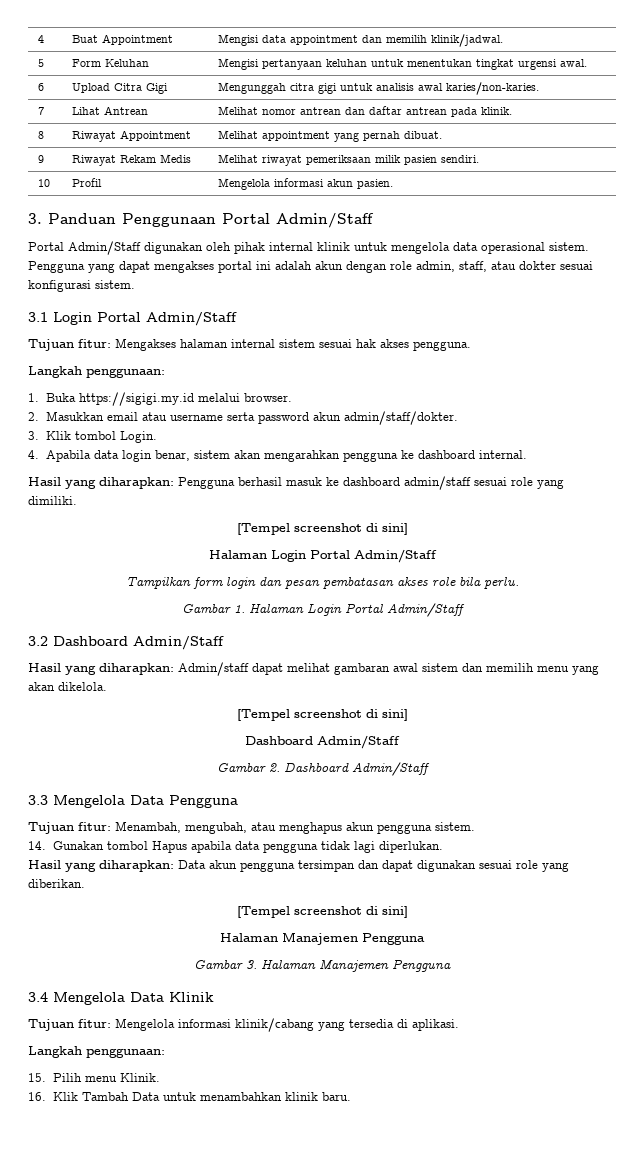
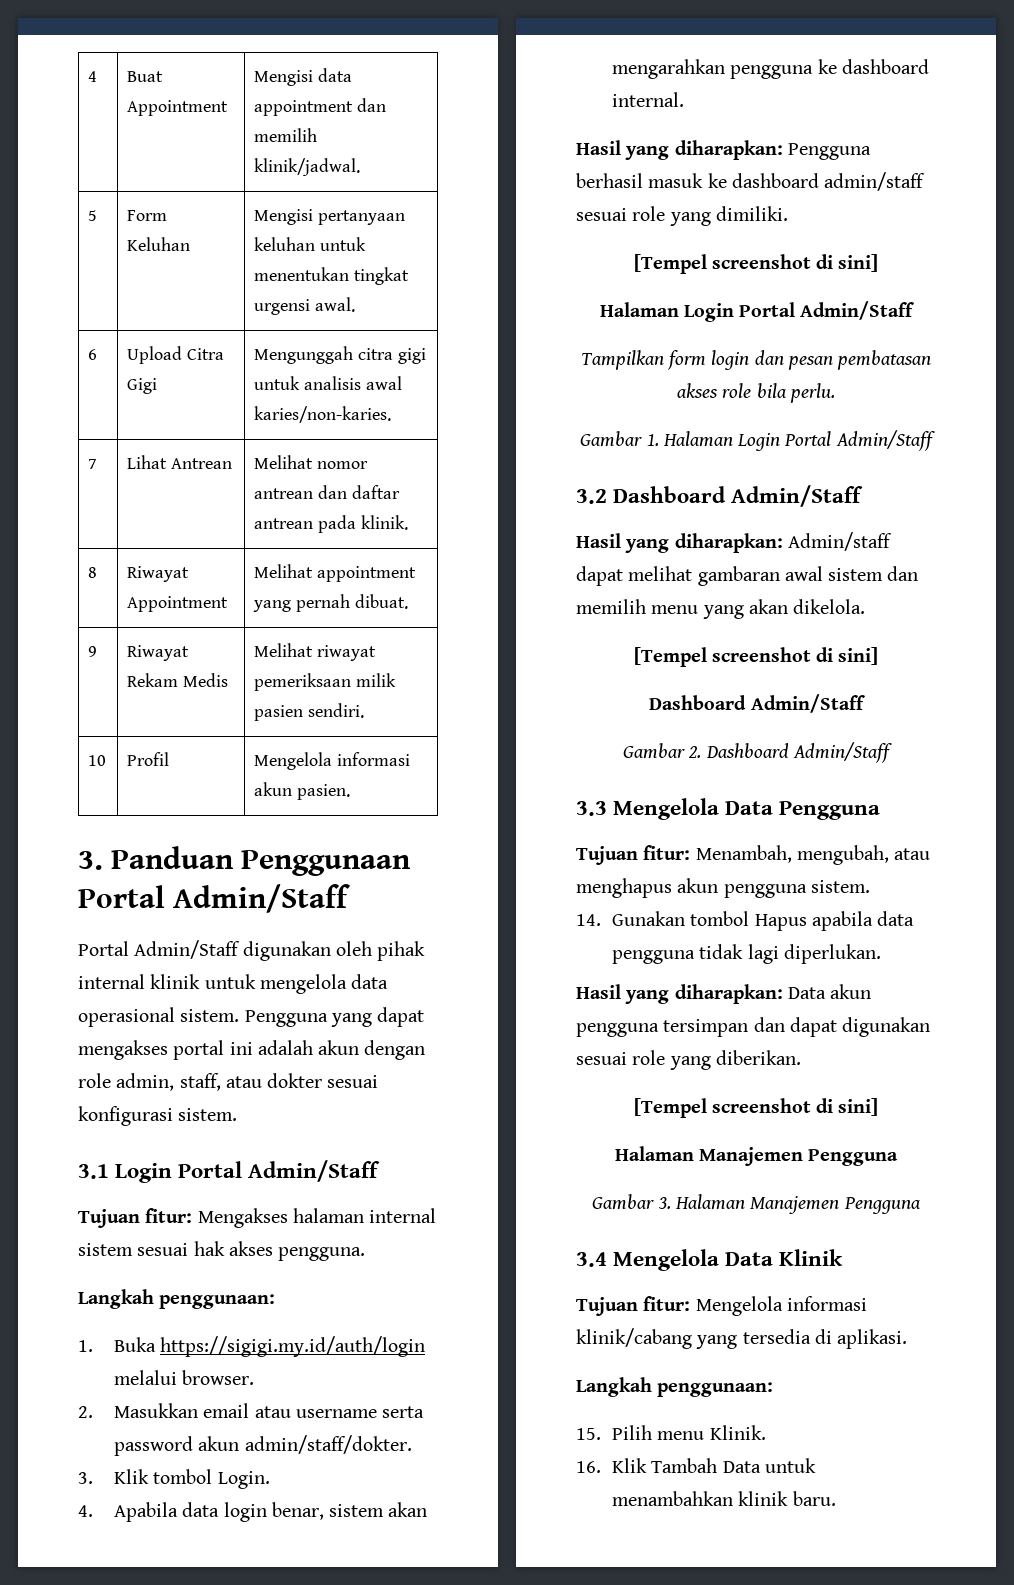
- 1. Buka https://sigigi.my.id melalui browser.
+ 1. Buka https://sigigi.my.id/auth/login melalui browser.

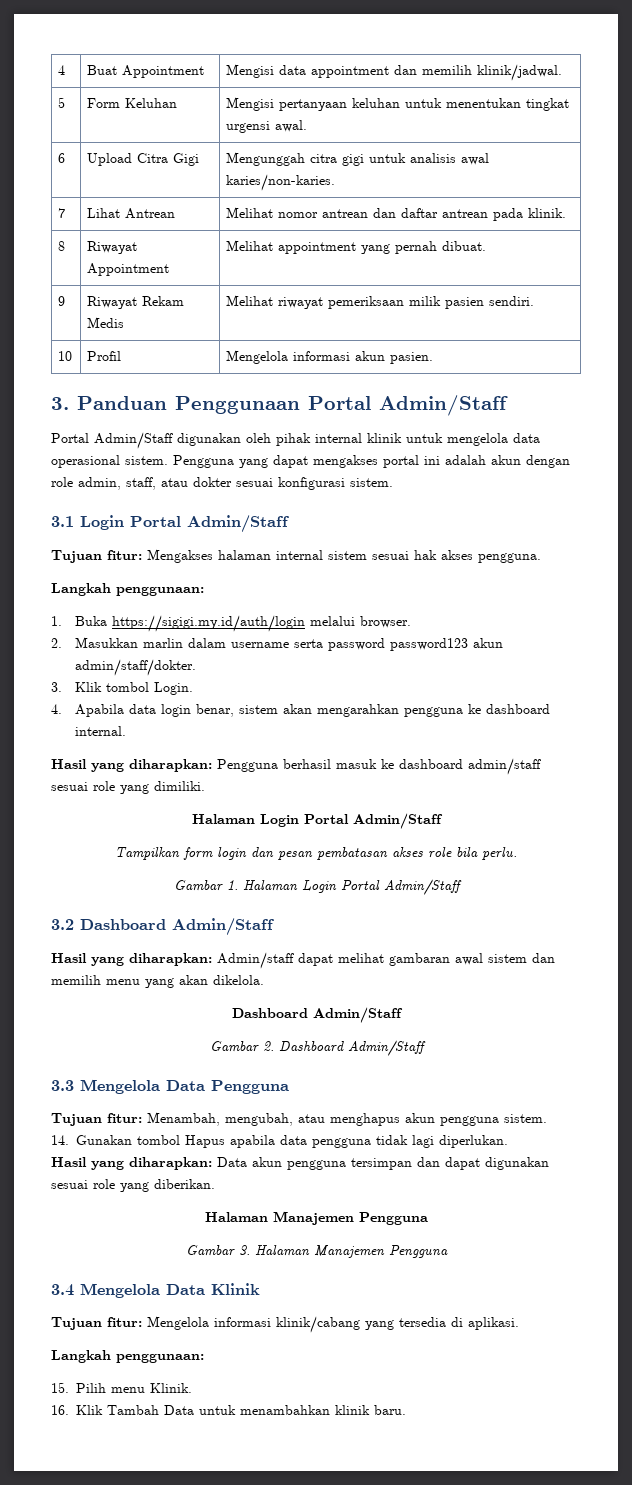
- 2. Masukkan email atau username serta password akun admin/staff/dokter.
+ 2. Masukkan marlin dalam username serta password password123 akun admin/staff/dokter.
  Hasil yang diharapkan: Pengguna berhasil masuk ke dashboard admin/staff sesuai role yang dimiliki.
- [Tempel screenshot di sini]
  Hasil yang diharapkan: Admin/staff dapat melihat gambaran awal sistem dan memilih menu yang akan dikelola.
- [Tempel screenshot di sini]
  Hasil yang diharapkan: Data akun pengguna tersimpan dan dapat digunakan sesuai role yang diberikan.
- [Tempel screenshot di sini]

